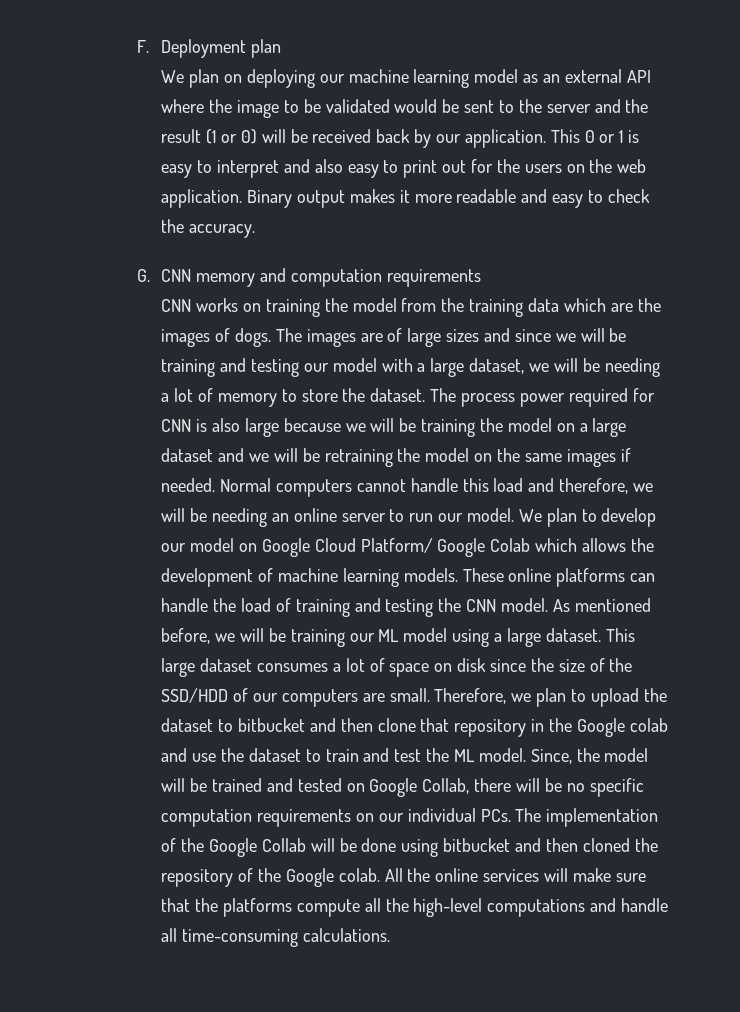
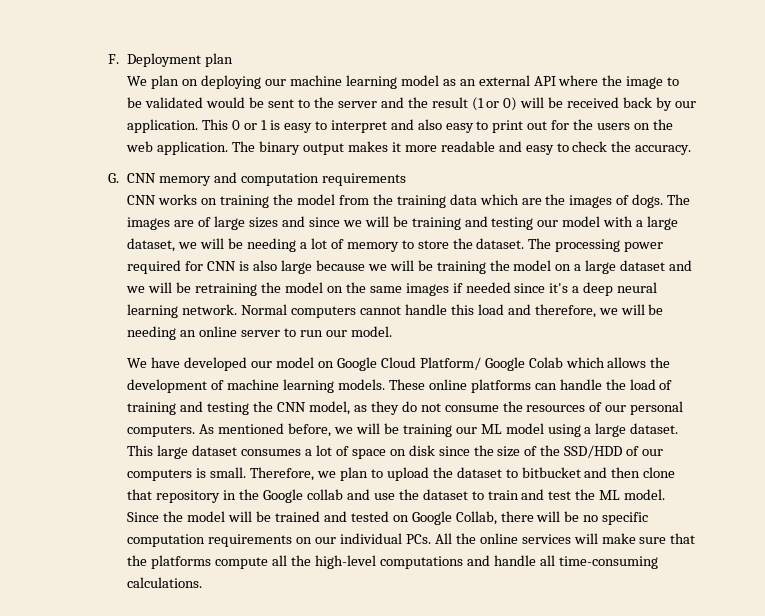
- Binary output makes it more readable and easy to check the accuracy.
+ The binary output makes it more readable and easy to check the accuracy.
- The process power required for CNN is also large because we will be training the model on a large dataset and we will be retraining the model on the same images if needed.
+ The processing power required for CNN is also large because we will be training the model on a large dataset and we will be retraining the model on the same images if needed since it's a deep neural learning network.
- Normal computers cannot handle this load and therefore, we will be needing an online server to run our model. We plan to develop our model on Google Cloud Platform/ Google Colab which allows the development of machine learning models.
+ Normal computers cannot handle this load and therefore, we will be needing an online server to run our model.
+ We have developed our model on Google Cloud Platform/ Google Colab which allows the development of machine learning models.
- These online platforms can handle the load of training and testing the CNN model.
+ These online platforms can handle the load of training and testing the CNN model, as they do not consume the resources of our personal computers.
- This large dataset consumes a lot of space on disk since the size of the SSD/HDD of our computers are small.
+ This large dataset consumes a lot of space on disk since the size of the SSD/HDD of our computers is small.
- Therefore, we plan to upload the dataset to bitbucket and then clone that repository in the Google colab and use the dataset to train and test the ML model.
+ Therefore, we plan to upload the dataset to bitbucket and then clone that repository in the Google collab and use the dataset to train and test the ML model.
- Since, the model will be trained and tested on Google Collab, there will be no specific computation requirements on our individual PCs. The implementation of the Google Collab will be done using bitbucket and then cloned the repository of the Google colab. All the online services will make sure that the platforms compute all the high-level computations and handle all time-consuming calculations.
+ Since the model will be trained and tested on Google Collab, there will be no specific computation requirements on our individual PCs. All the online services will make sure that the platforms compute all the high-level computations and handle all time-consuming calculations.

